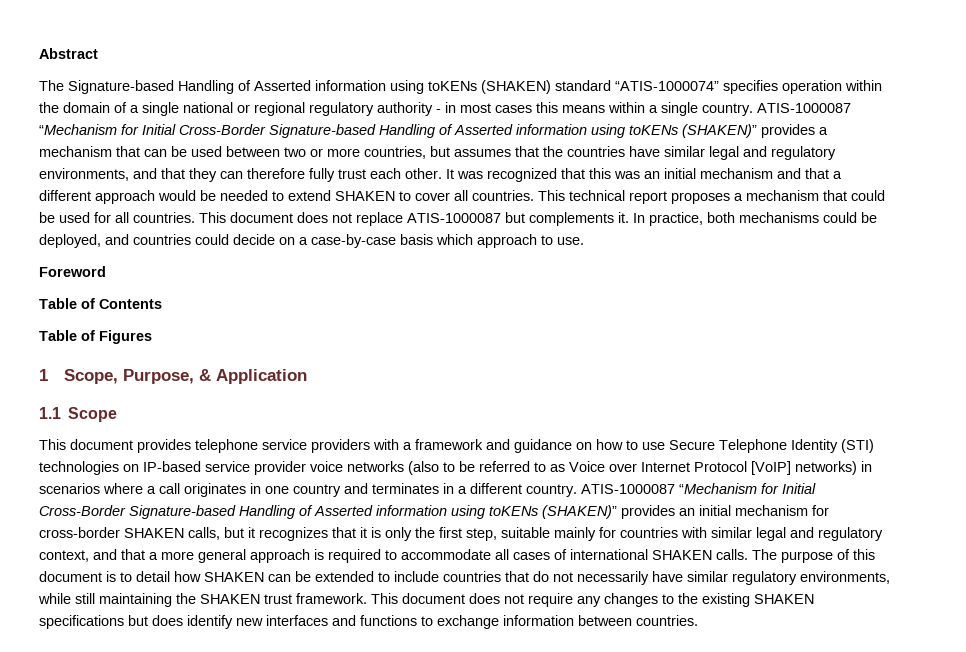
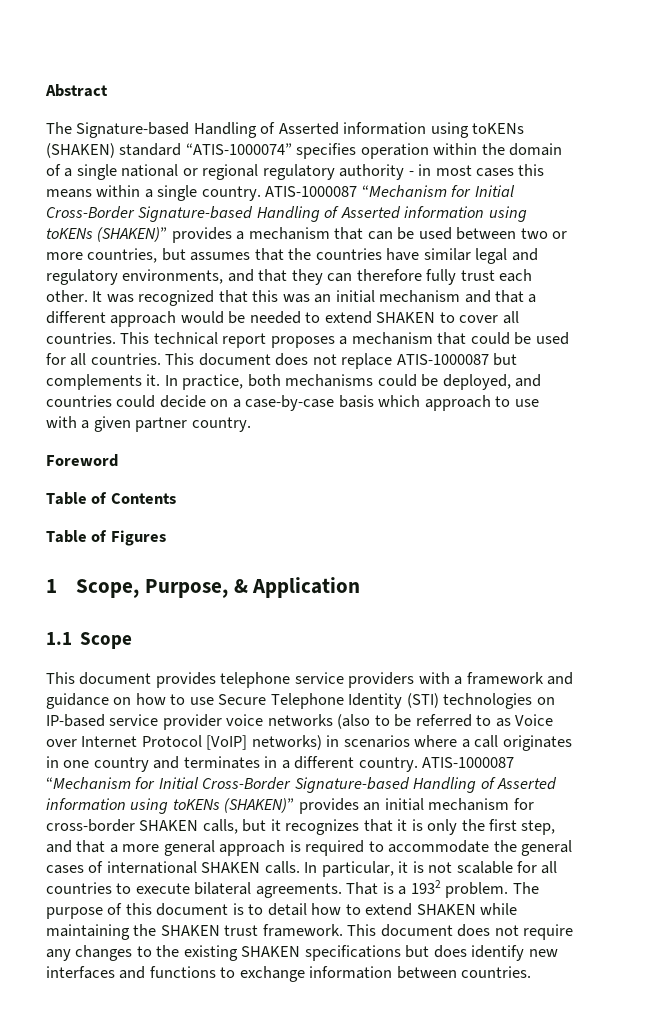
- In practice, both mechanisms could be deployed, and countries could decide on a case-by-case basis which approach to use.
+ In practice, both mechanisms could be deployed, and countries could decide on a case-by-case basis which approach to use with a given partner country.
- ATIS-1000087 “Mechanism for Initial Cross-Border Signature-based Handling of Asserted information using toKENs (SHAKEN)” provides an initial mechanism for cross-border SHAKEN calls, but it recognizes that it is only the first step, suitable mainly for countries with similar legal and regulatory context, and that a more general approach is required to accommodate all cases of international SHAKEN calls.
+ ATIS-1000087 “Mechanism for Initial Cross-Border Signature-based Handling of Asserted information using toKENs (SHAKEN)” provides an initial mechanism for cross-border SHAKEN calls, but it recognizes that it is only the first step, and that a more general approach is required to accommodate the general cases of international SHAKEN calls.
+ In particular, it is not scalable for all countries to execute bilateral agreements. That is a 1932 problem.
- The purpose of this document is to detail how SHAKEN can be extended to include countries that do not necessarily have similar regulatory environments, while still maintaining the SHAKEN trust framework.
+ The purpose of this document is to detail how to extend SHAKEN while maintaining the SHAKEN trust framework.

